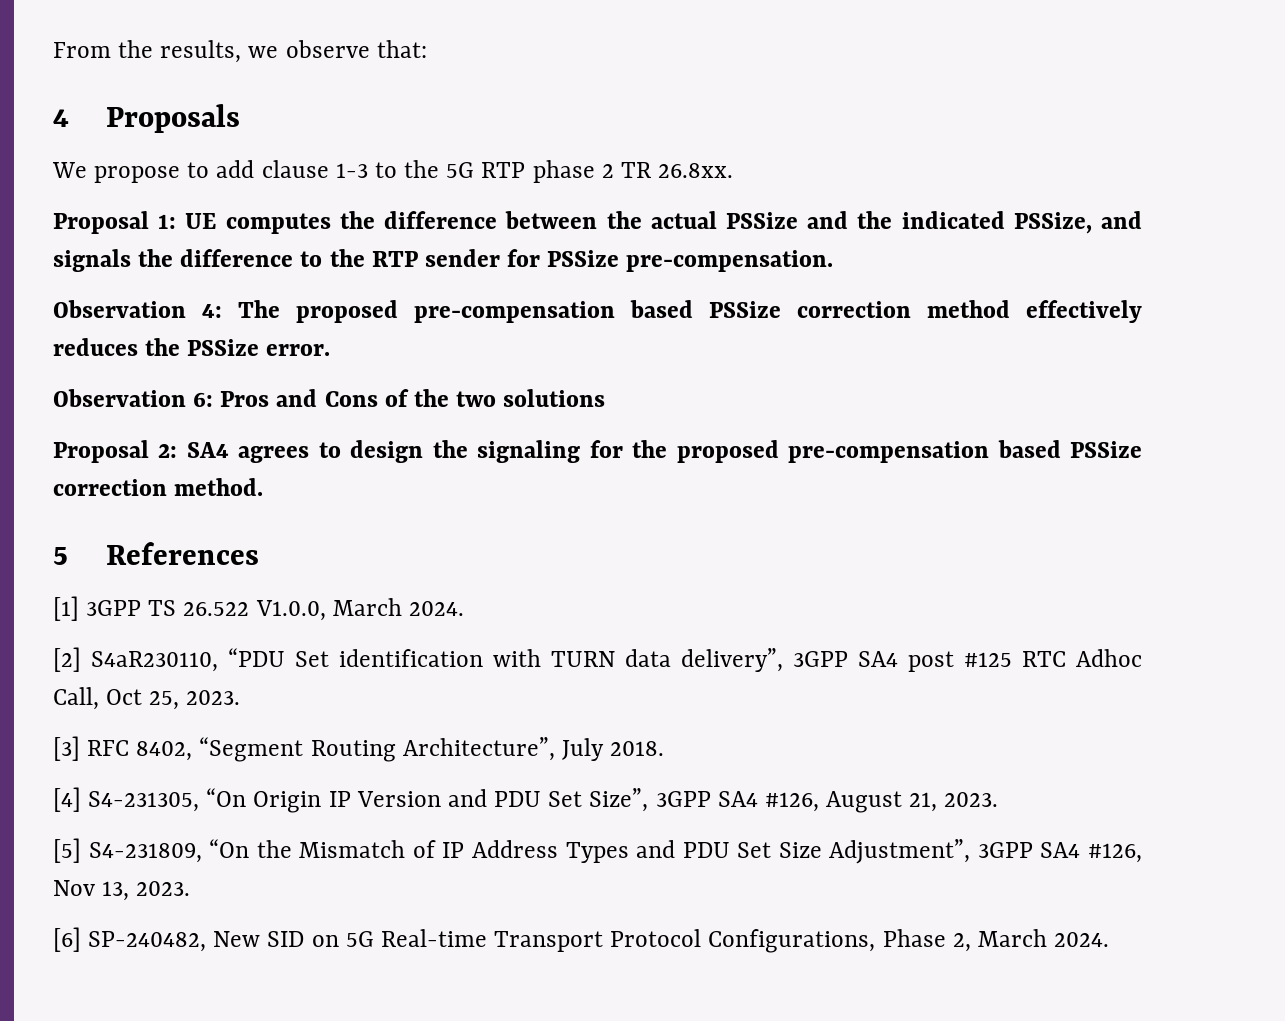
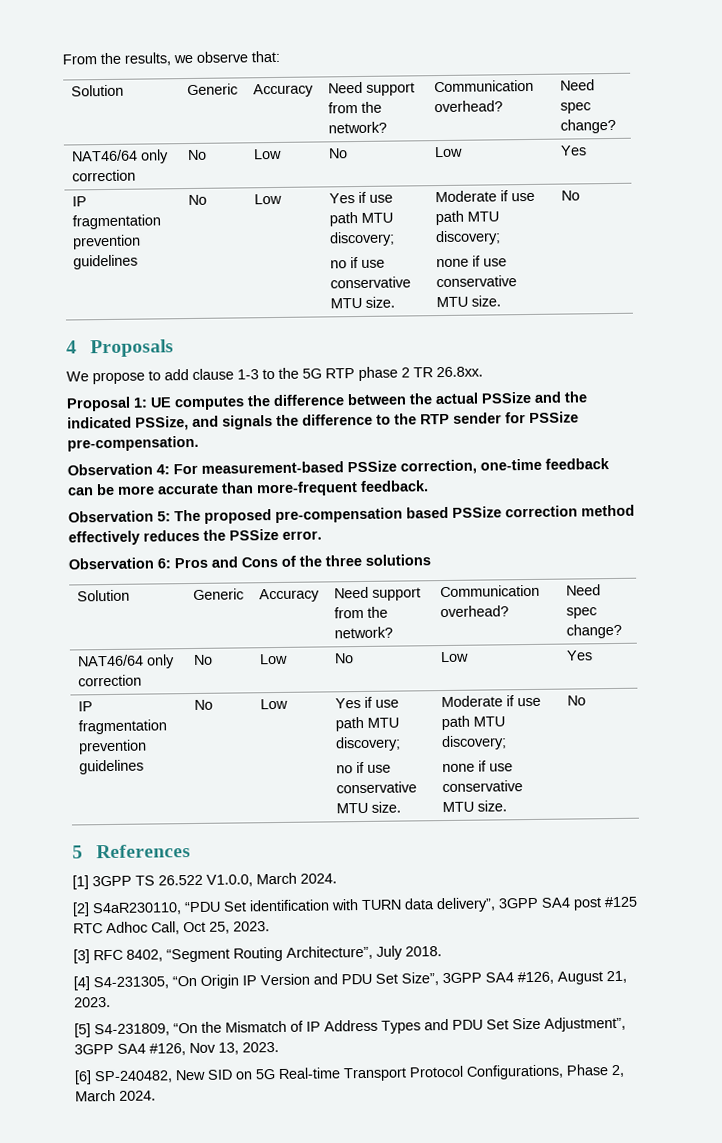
  From the results, we observe that:
+ Solution | Generic | Accuracy | Need support from the network? | Communication overhead? | Need spec change?
+ NAT46/64 only correction | No | Low | No | Low | Yes
+ IP fragmentation prevention guidelines | No | Low | Yes if use path MTU discovery;
+ no if use conservative MTU size. | Moderate if use path MTU discovery;
+ none if use conservative MTU size. | No
- Observation 4: The proposed pre-compensation based PSSize correction method effectively reduces the PSSize error.
+ Observation 4: For measurement-based PSSize correction, one-time feedback can be more accurate than more-frequent feedback.
+ Observation 5: The proposed pre-compensation based PSSize correction method effectively reduces the PSSize error.
- Observation 6: Pros and Cons of the two solutions
- Proposal 2: SA4 agrees to design the signaling for the proposed pre-compensation based PSSize correction method.
+ Observation 6: Pros and Cons of the three solutions
+ Solution | Generic | Accuracy | Need support from the network? | Communication overhead? | Need spec change?
+ NAT46/64 only correction | No | Low | No | Low | Yes
+ IP fragmentation prevention guidelines | No | Low | Yes if use path MTU discovery;
+ no if use conservative MTU size. | Moderate if use path MTU discovery;
+ none if use conservative MTU size. | No

